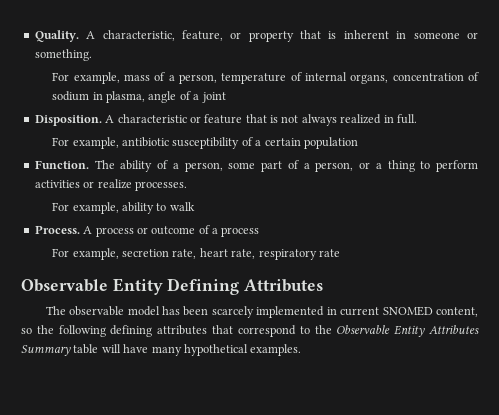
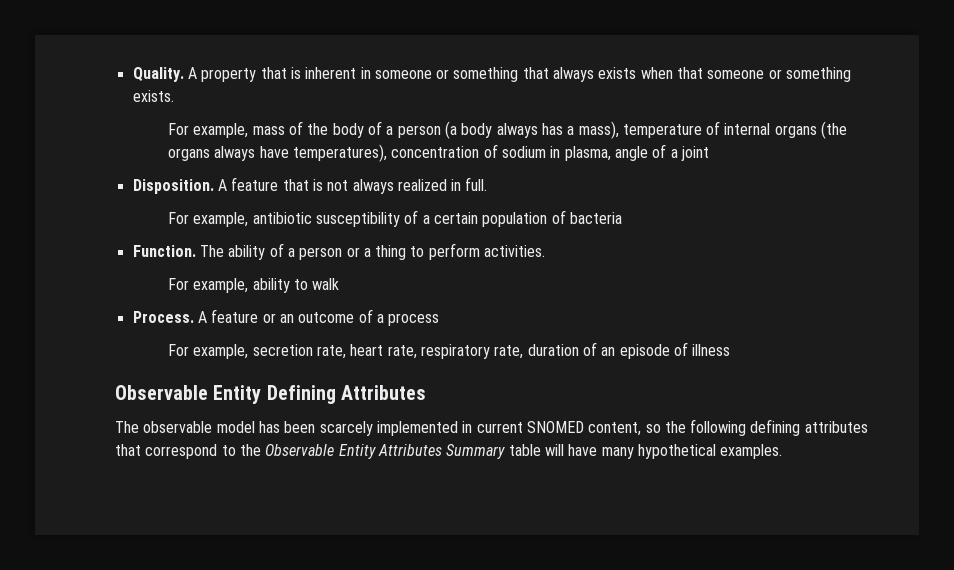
- A characteristic, feature, or property that is inherent in someone or something.
- For example, mass of a person, temperature of internal organs, concentration of sodium in plasma, angle of a joint
+ A property that is inherent in someone or something that always exists when that someone or something exists.
+ For example, mass of the body of a person (a body always has a mass), temperature of internal organs (the organs always have temperatures), concentration of sodium in plasma, angle of a joint
- A characteristic or feature that is not always realized in full.
+ A feature that is not always realized in full.
- For example, antibiotic susceptibility of a certain population
+ For example, antibiotic susceptibility of a certain population of bacteria
- The ability of a person, some part of a person, or a thing to perform activities or realize processes.
+ The ability of a person or a thing to perform activities.
- A process or outcome of a process
+ A feature or an outcome of a process
- For example, secretion rate, heart rate, respiratory rate
+ For example, secretion rate, heart rate, respiratory rate, duration of an episode of illness

